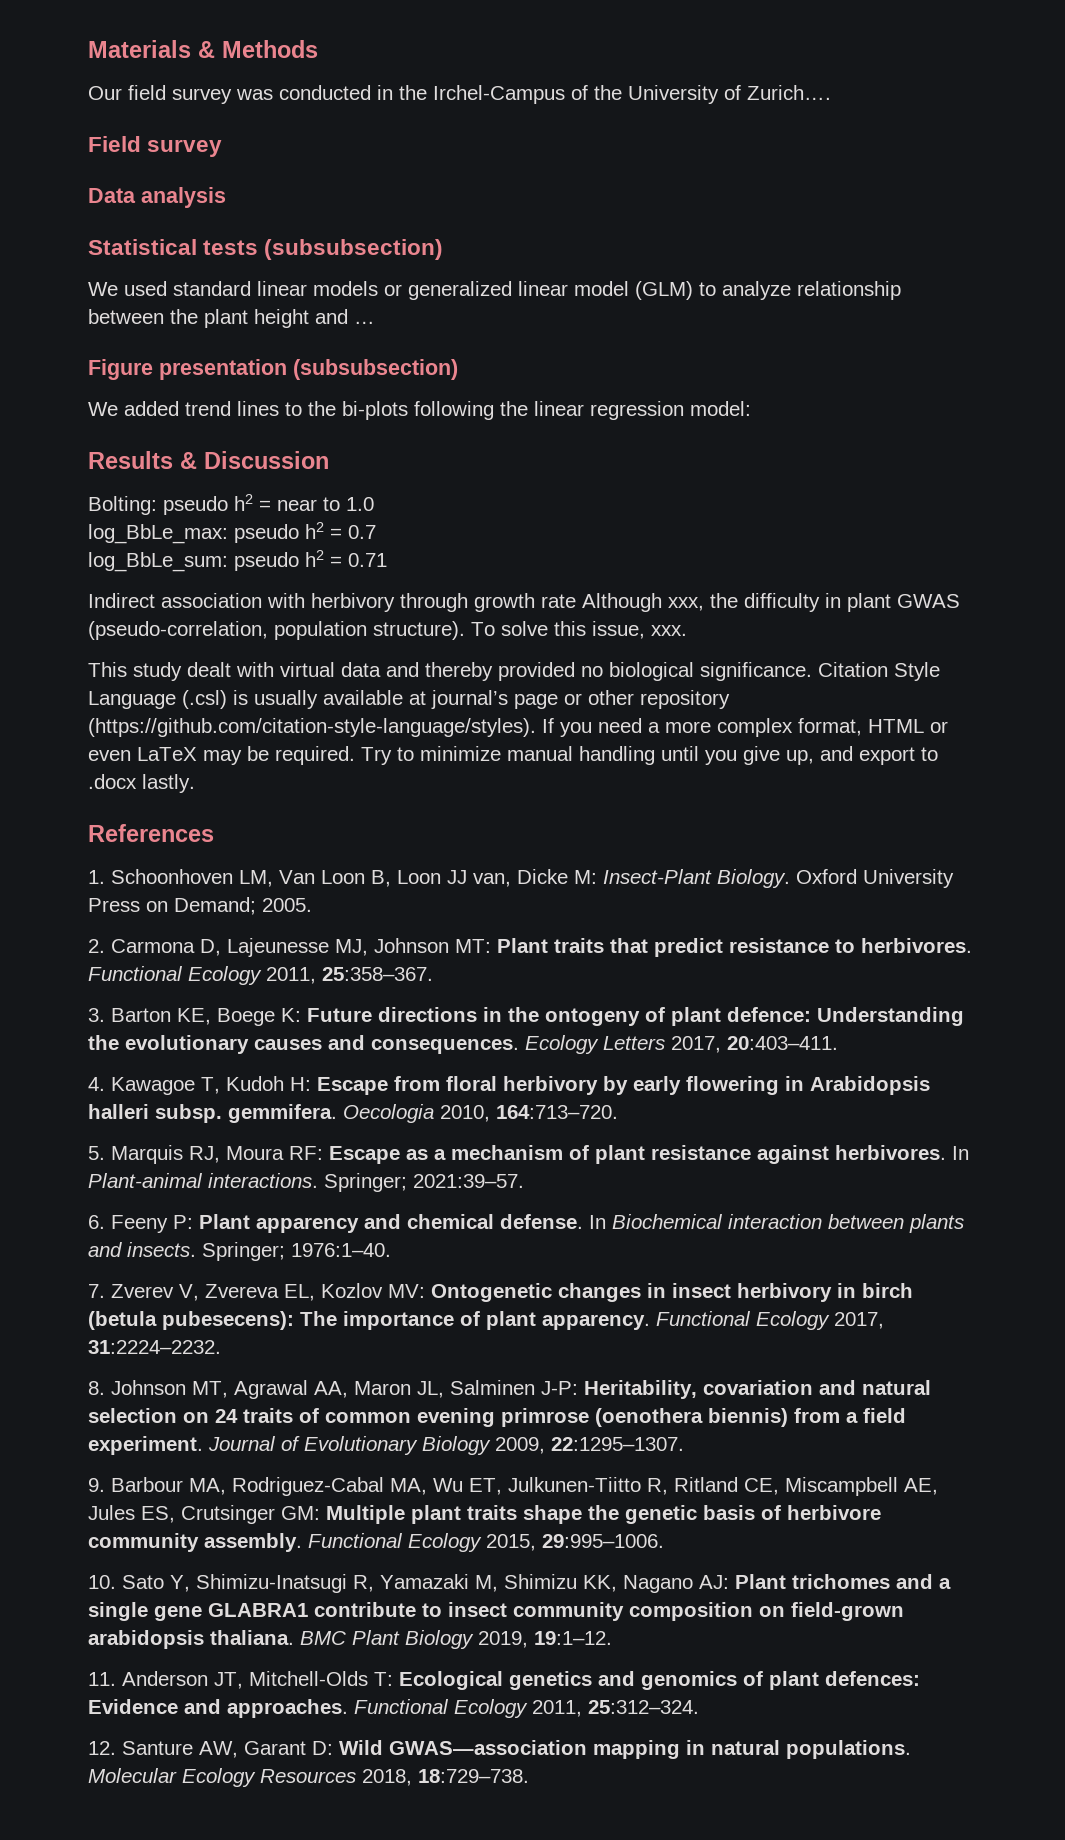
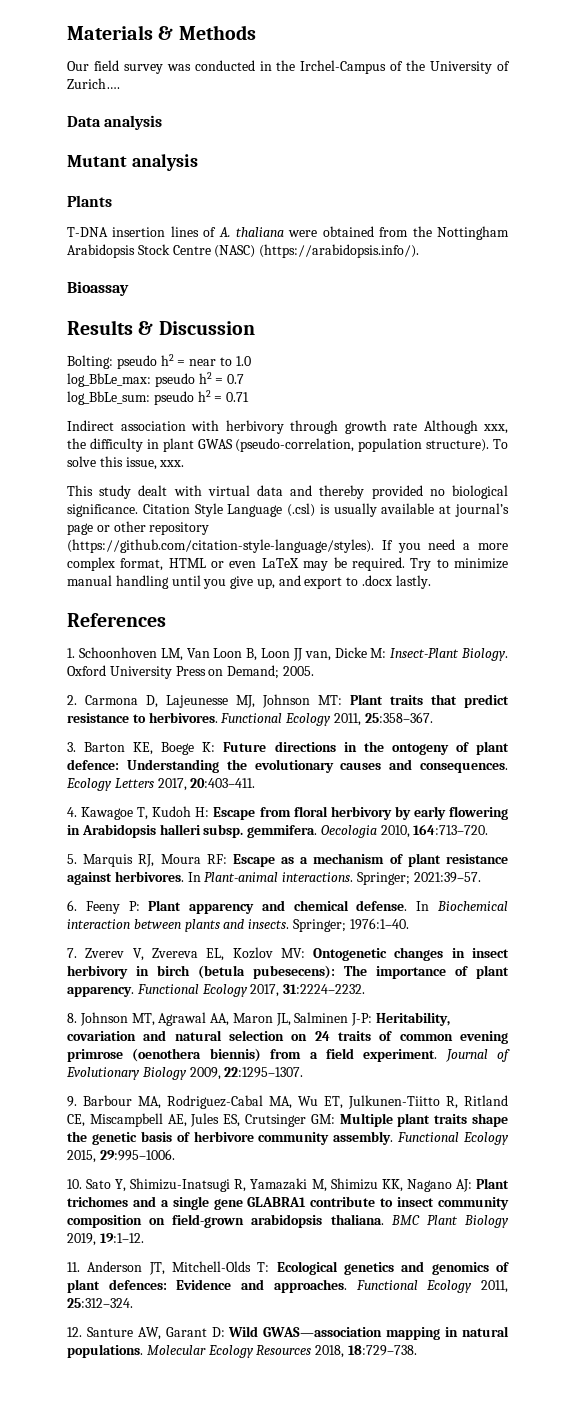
- Field survey
- Statistical tests (subsubsection)
- We used standard linear models or generalized linear model (GLM) to analyze relationship between the plant height and …
- Figure presentation (subsubsection)
- We added trend lines to the bi-plots following the linear regression model:
+ Mutant analysis
+ Plants
+ T-DNA insertion lines of A. thaliana were obtained from the Nottingham Arabidopsis Stock Centre (NASC) (https://arabidopsis.info/).
+ Bioassay

